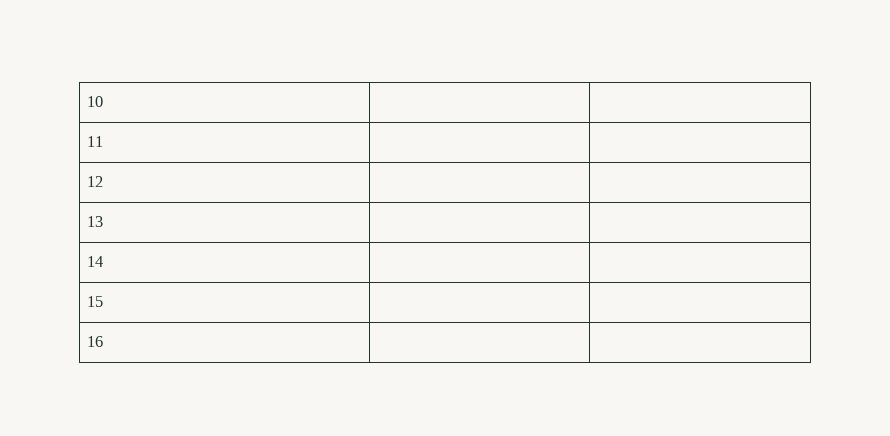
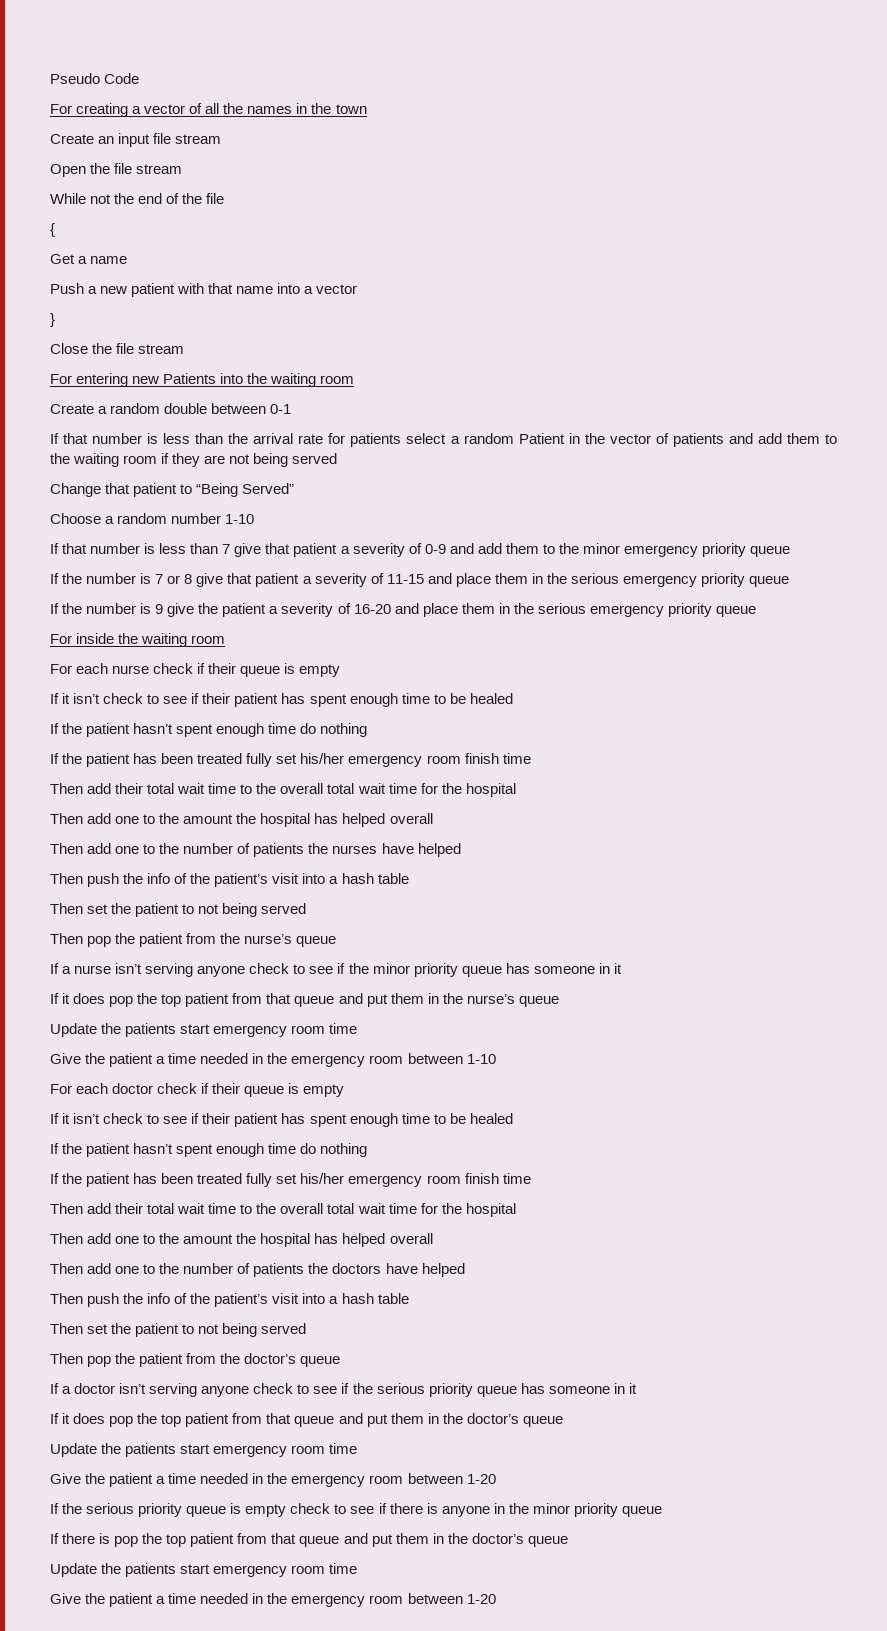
- 10 | |
- 11 | |
- 12 | |
- 13 | |
- 14 | |
- 15 | |
- 16 | |
+ Pseudo Code
+ For creating a vector of all the names in the town
+ Create an input file stream
+ Open the file stream
+ While not the end of the file
+ {
+ Get a name
+ Push a new patient with that name into a vector
+ }
+ Close the file stream
+ For entering new Patients into the waiting room
+ Create a random double between 0-1
+ If that number is less than the arrival rate for patients select a random Patient in the vector of patients and add them to the waiting room if they are not being served
+ Change that patient to “Being Served”
+ Choose a random number 1-10
+ If that number is less than 7 give that patient a severity of 0-9 and add them to the minor emergency priority queue
+ If the number is 7 or 8 give that patient a severity of 11-15 and place them in the serious emergency priority queue
+ If the number is 9 give the patient a severity of 16-20 and place them in the serious emergency priority queue
+ For inside the waiting room
+ For each nurse check if their queue is empty
+ If it isn’t check to see if their patient has spent enough time to be healed
+ If the patient hasn’t spent enough time do nothing
+ If the patient has been treated fully set his/her emergency room finish time
+ Then add their total wait time to the overall total wait time for the hospital
+ Then add one to the amount the hospital has helped overall
+ Then add one to the number of patients the nurses have helped
+ Then push the info of the patient’s visit into a hash table
+ Then set the patient to not being served
+ Then pop the patient from the nurse’s queue
+ If a nurse isn’t serving anyone check to see if the minor priority queue has someone in it
+ If it does pop the top patient from that queue and put them in the nurse’s queue
+ Update the patients start emergency room time
+ Give the patient a time needed in the emergency room between 1-10
+ For each doctor check if their queue is empty
+ If it isn’t check to see if their patient has spent enough time to be healed
+ If the patient hasn’t spent enough time do nothing
+ If the patient has been treated fully set his/her emergency room finish time
+ Then add their total wait time to the overall total wait time for the hospital
+ Then add one to the amount the hospital has helped overall
+ Then add one to the number of patients the doctors have helped
+ Then push the info of the patient’s visit into a hash table
+ Then set the patient to not being served
+ Then pop the patient from the doctor’s queue
+ If a doctor isn’t serving anyone check to see if the serious priority queue has someone in it
+ If it does pop the top patient from that queue and put them in the doctor’s queue
+ Update the patients start emergency room time
+ Give the patient a time needed in the emergency room between 1-20
+ If the serious priority queue is empty check to see if there is anyone in the minor priority queue
+ If there is pop the top patient from that queue and put them in the doctor’s queue
+ Update the patients start emergency room time
+ Give the patient a time needed in the emergency room between 1-20

